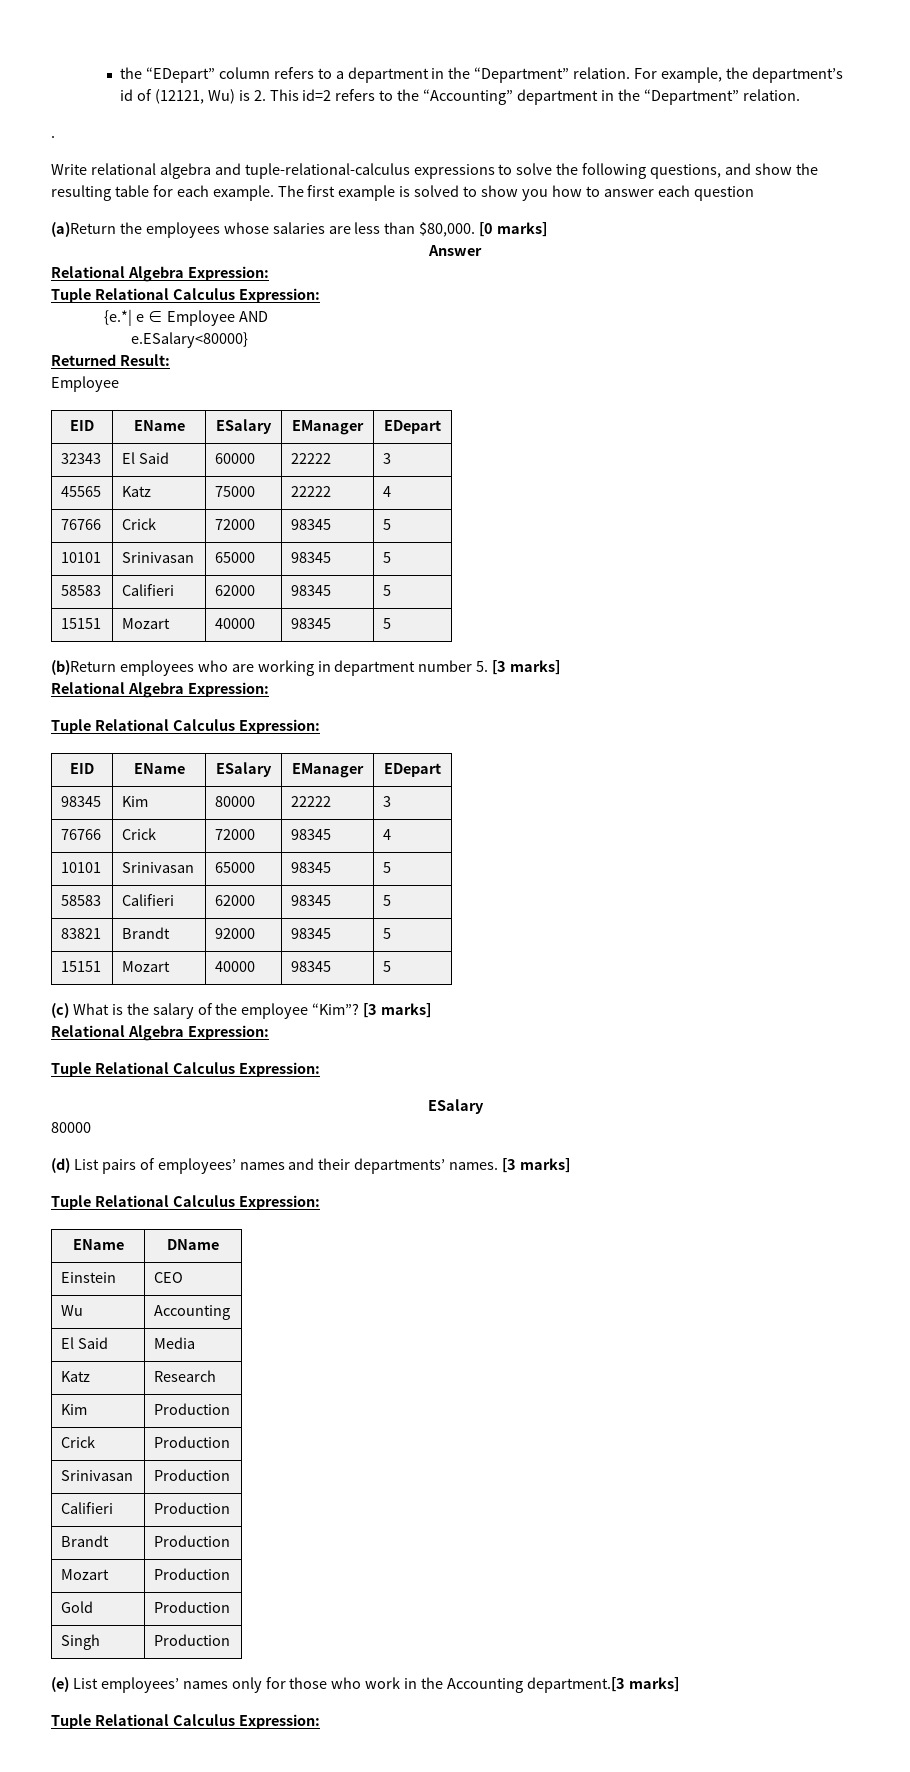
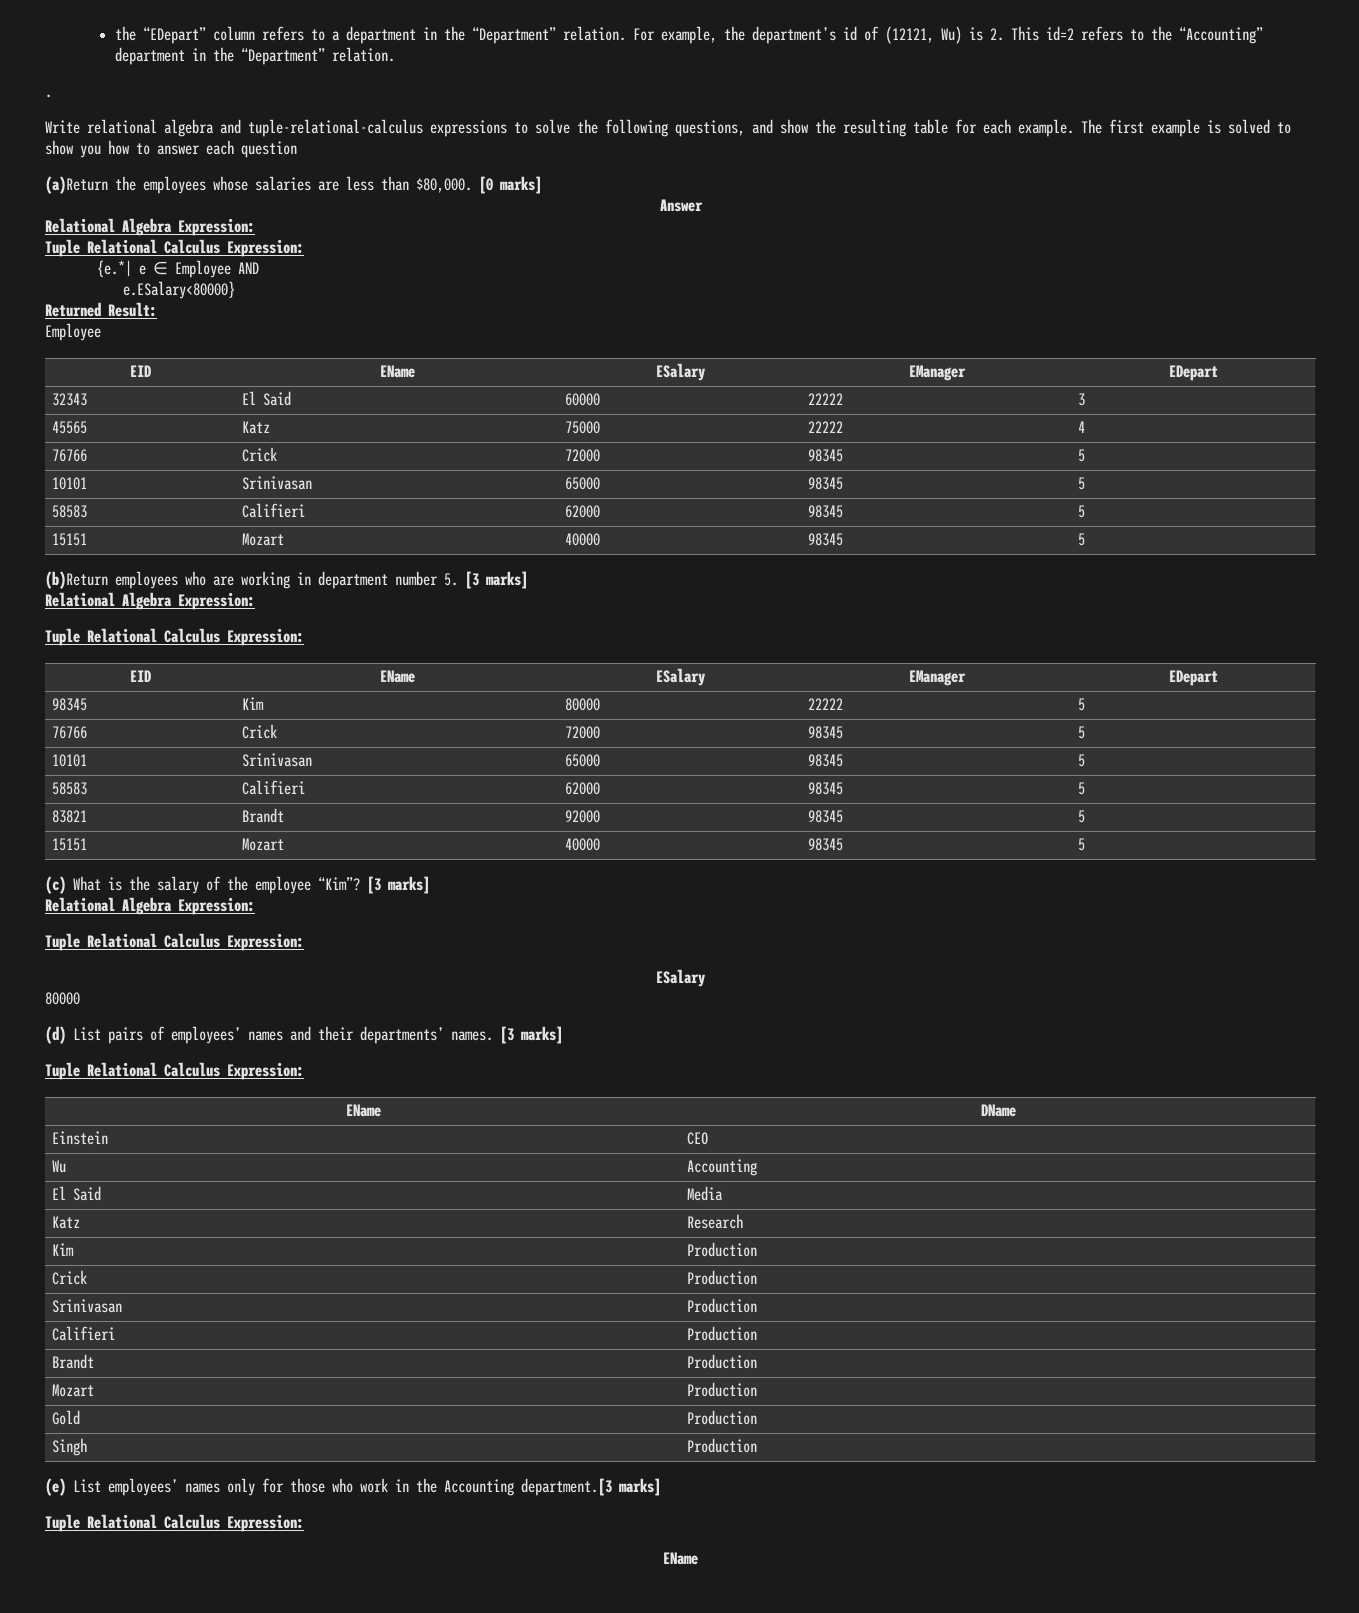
- 98345 | Kim | 80000 | 22222 | 3
- 76766 | Crick | 72000 | 98345 | 4
+ 98345 | Kim | 80000 | 22222 | 5
+ 76766 | Crick | 72000 | 98345 | 5
  (e) List employees’ names only for those who work in the Accounting department.[3 marks]
  Tuple Relational Calculus Expression:
+ EName

